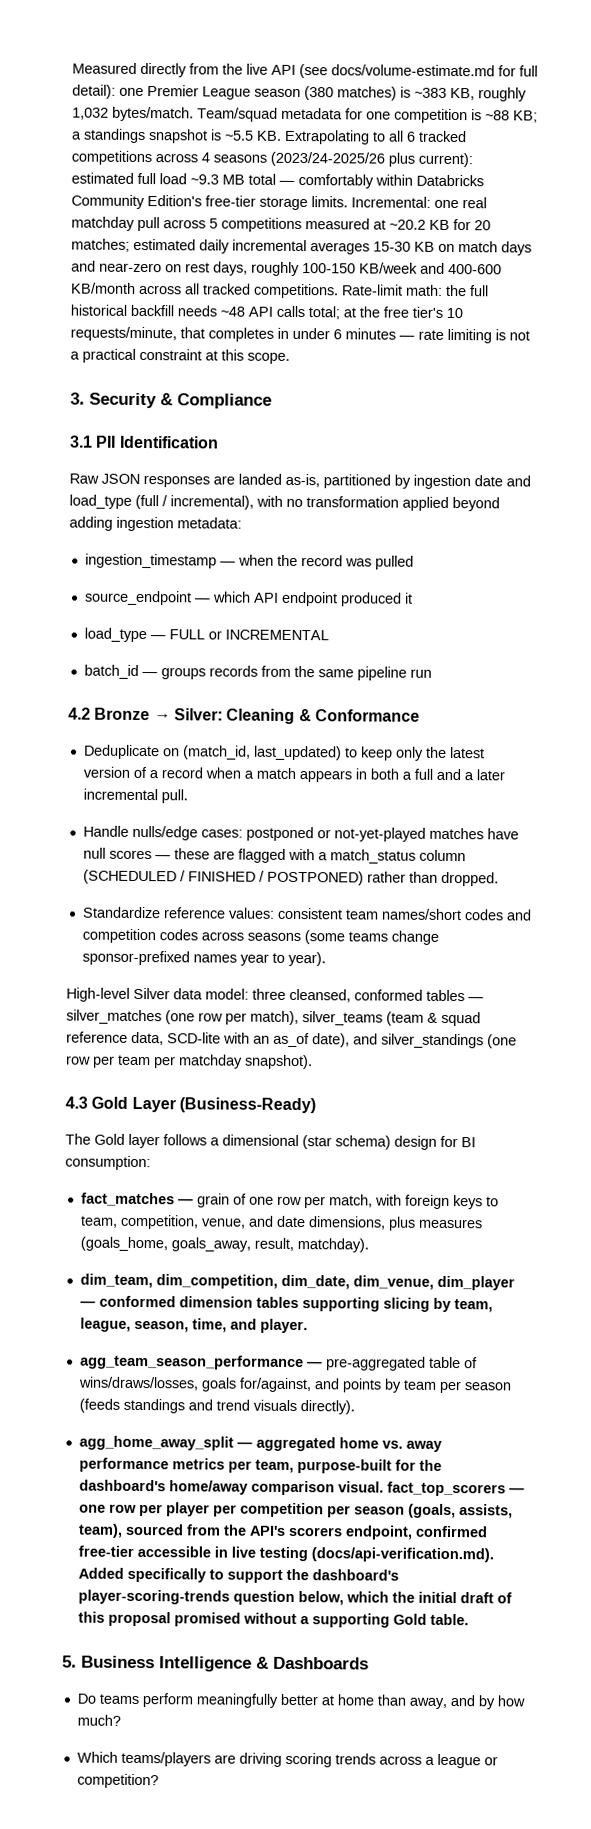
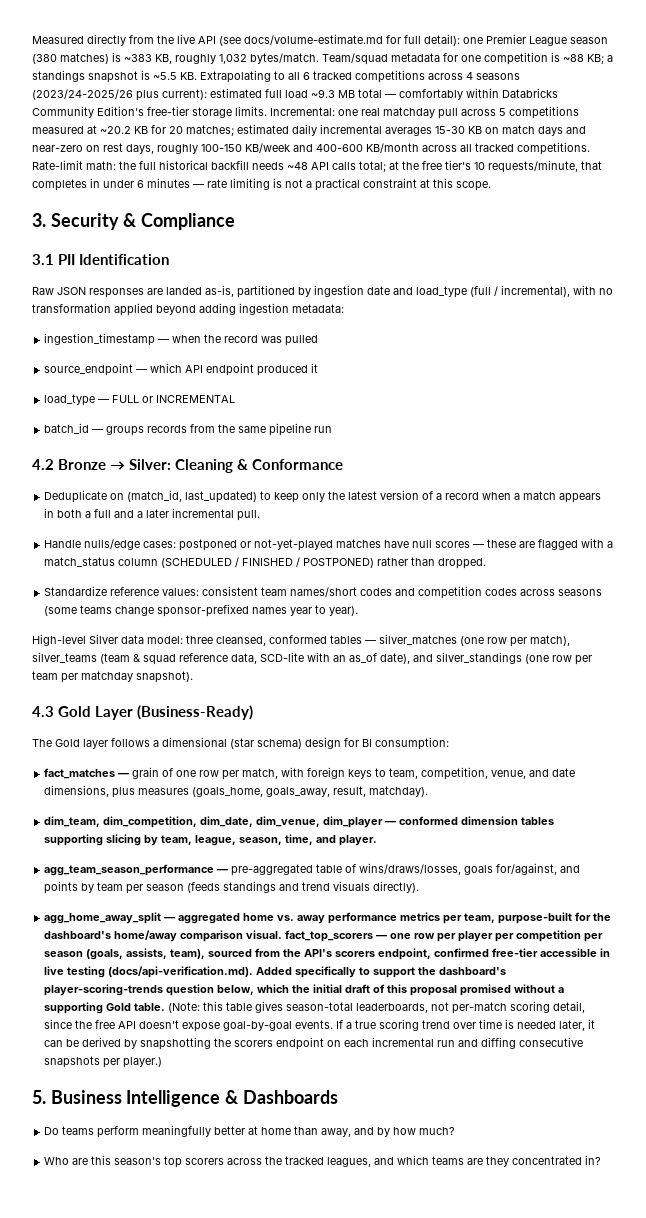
+ (Note: this table gives season-total leaderboards, not per-match scoring detail, since the free API doesn't expose goal-by-goal events. If a true scoring trend over time is needed later, it can be derived by snapshotting the scorers endpoint on each incremental run and diffing consecutive snapshots per player.)
- Which teams/players are driving scoring trends across a league or competition?
+ Who are this season's top scorers across the tracked leagues, and which teams are they concentrated in?

